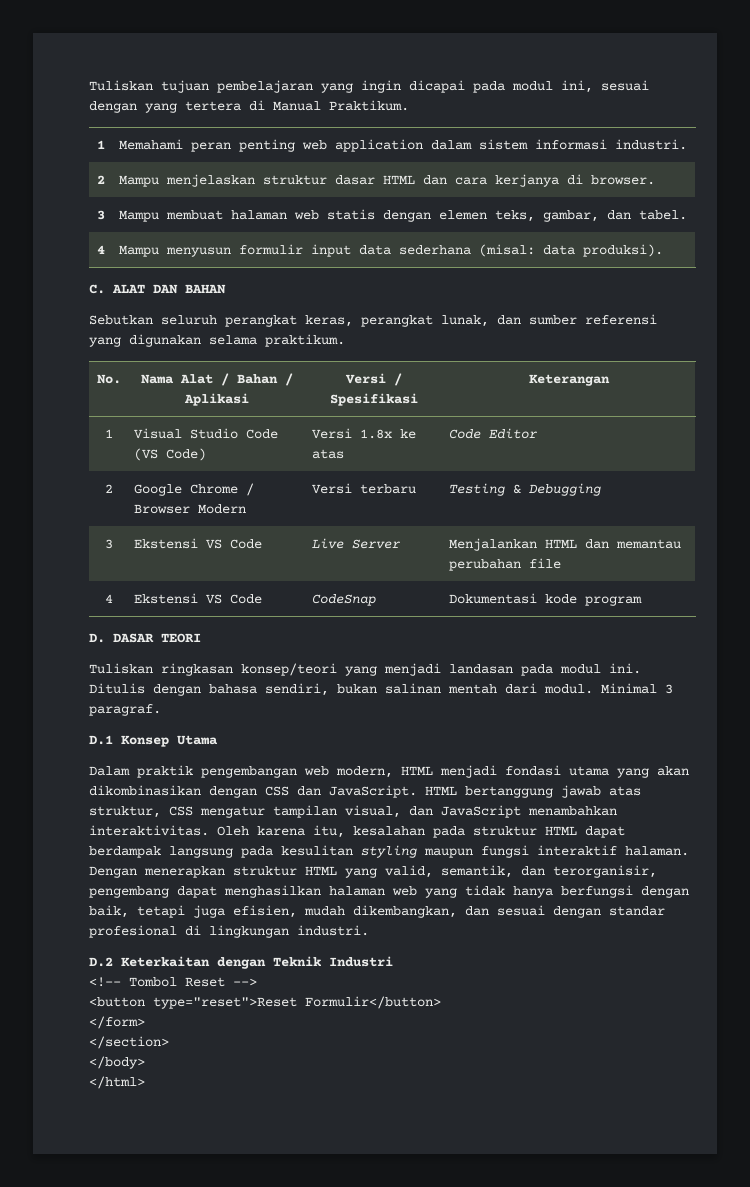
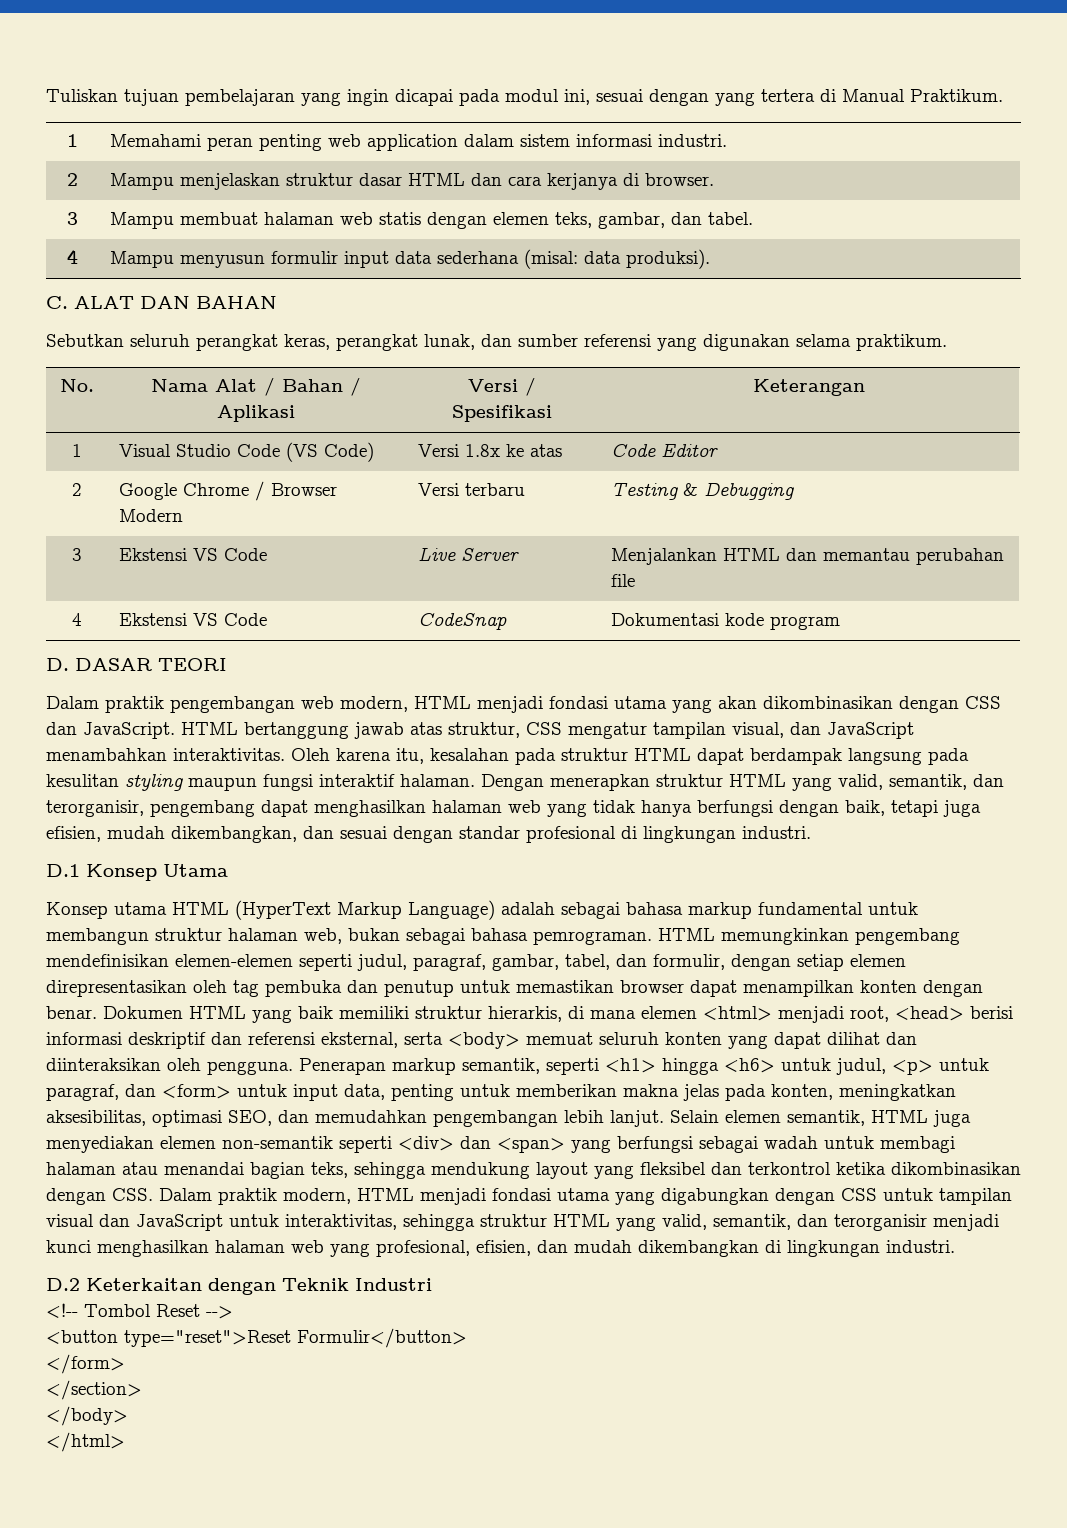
- Tuliskan ringkasan konsep/teori yang menjadi landasan pada modul ini. Ditulis dengan bahasa sendiri, bukan salinan mentah dari modul. Minimal 3 paragraf.
- D.1 Konsep Utama
+ D.1 Konsep Utama
+ Konsep utama HTML (HyperText Markup Language) adalah sebagai bahasa markup fundamental untuk membangun struktur halaman web, bukan sebagai bahasa pemrograman. HTML memungkinkan pengembang mendefinisikan elemen-elemen seperti judul, paragraf, gambar, tabel, dan formulir, dengan setiap elemen direpresentasikan oleh tag pembuka dan penutup untuk memastikan browser dapat menampilkan konten dengan benar. Dokumen HTML yang baik memiliki struktur hierarkis, di mana elemen <html> menjadi root, <head> berisi informasi deskriptif dan referensi eksternal, serta <body> memuat seluruh konten yang dapat dilihat dan diinteraksikan oleh pengguna. Penerapan markup semantik, seperti <h1> hingga <h6> untuk judul, <p> untuk paragraf, dan <form> untuk input data, penting untuk memberikan makna jelas pada konten, meningkatkan aksesibilitas, optimasi SEO, dan memudahkan pengembangan lebih lanjut. Selain elemen semantik, HTML juga menyediakan elemen non-semantik seperti <div> dan <span> yang berfungsi sebagai wadah untuk membagi halaman atau menandai bagian teks, sehingga mendukung layout yang fleksibel dan terkontrol ketika dikombinasikan dengan CSS. Dalam praktik modern, HTML menjadi fondasi utama yang digabungkan dengan CSS untuk tampilan visual dan JavaScript untuk interaktivitas, sehingga struktur HTML yang valid, semantik, dan terorganisir menjadi kunci menghasilkan halaman web yang profesional, efisien, dan mudah dikembangkan di lingkungan industri.

